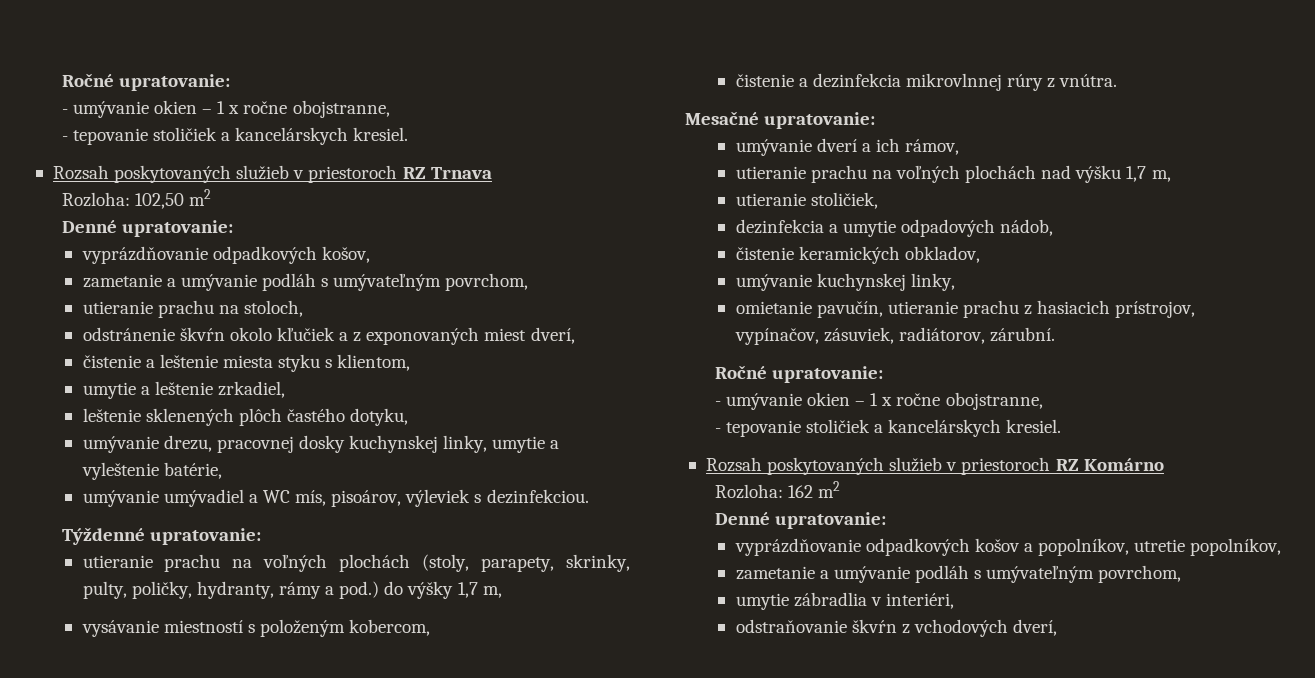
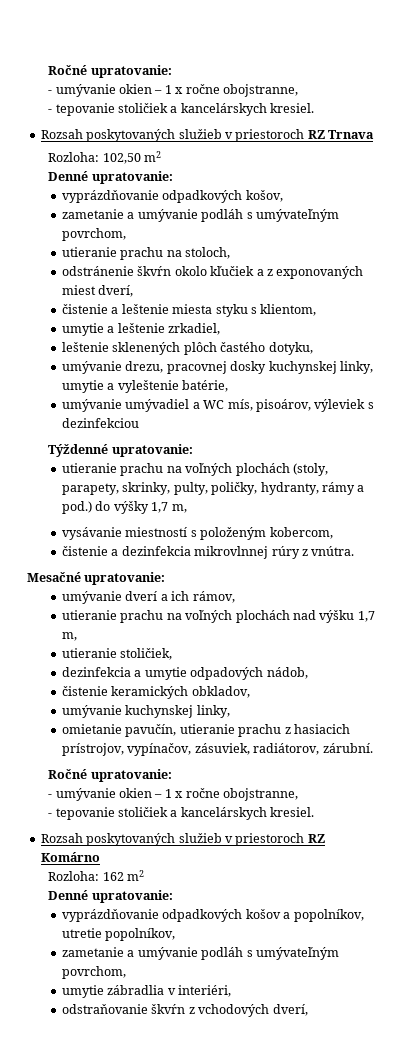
- umývanie umývadiel a WC mís, pisoárov, výleviek s dezinfekciou.
+ umývanie umývadiel a WC mís, pisoárov, výleviek s dezinfekciou

